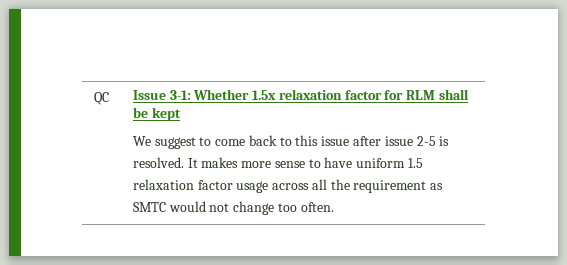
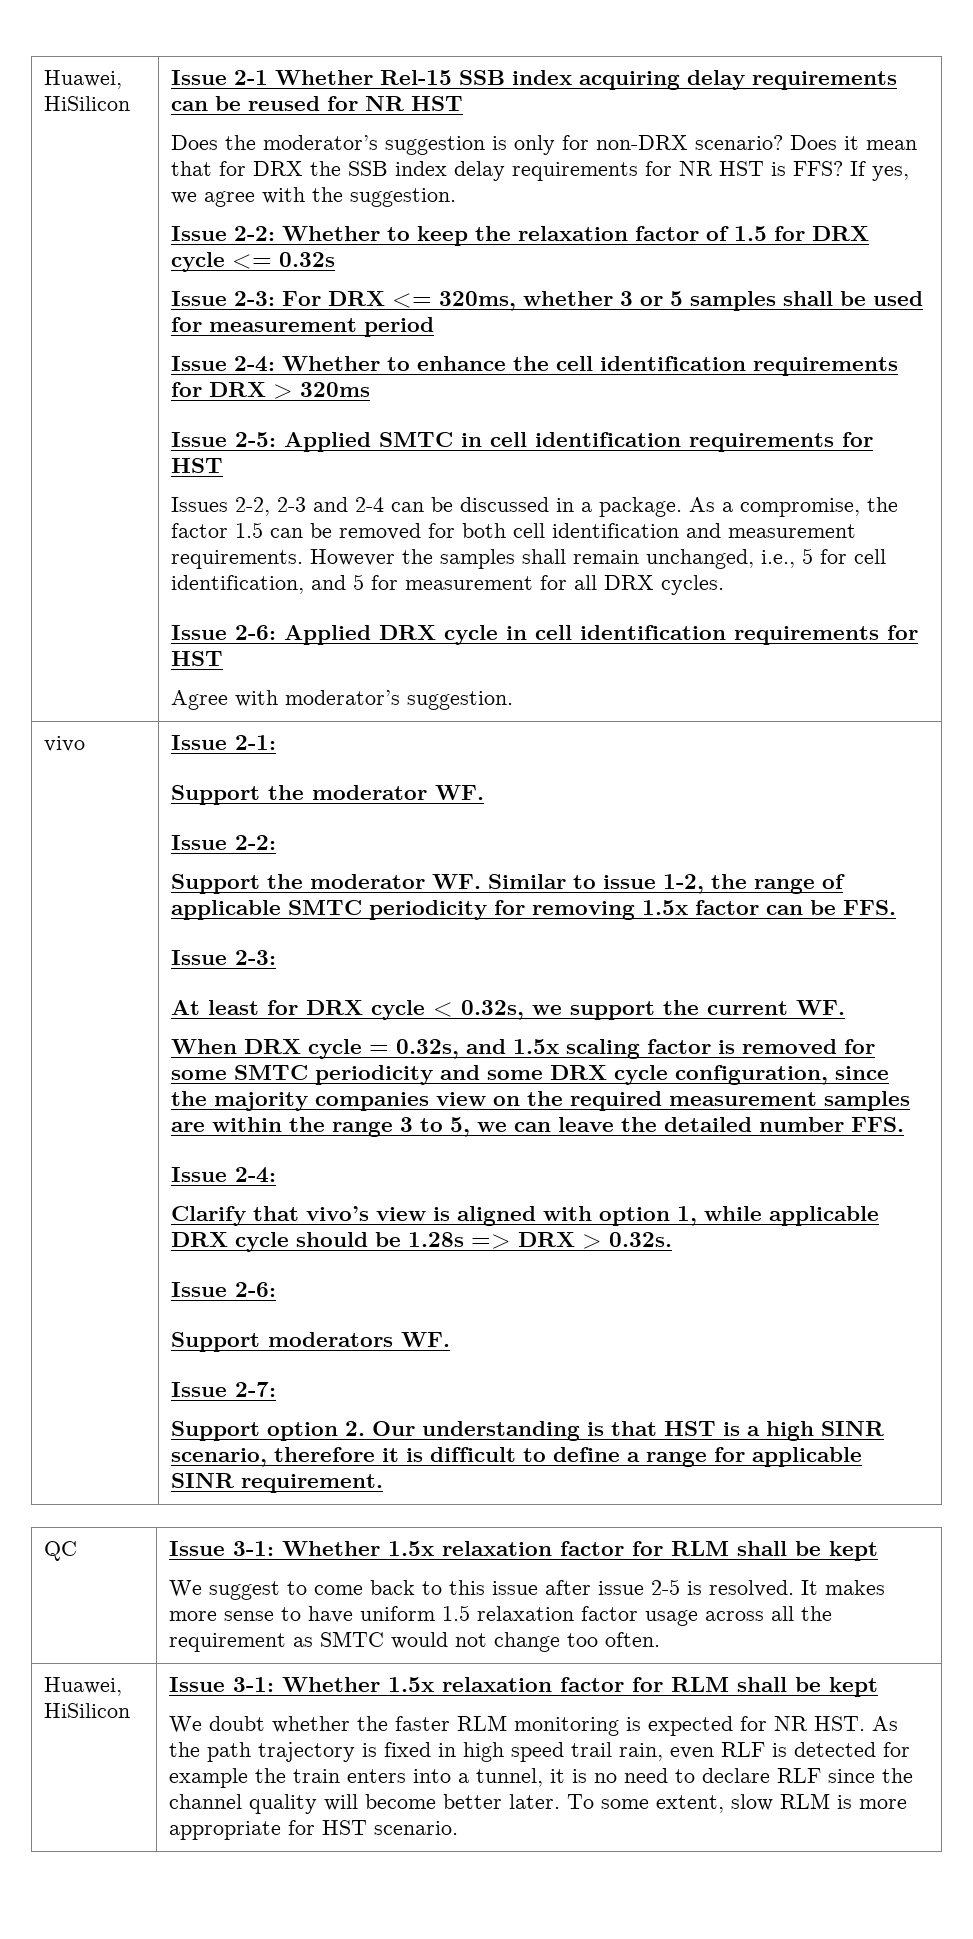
+ Huawei, HiSilicon | Issue 2-1 Whether Rel-15 SSB index acquiring delay requirements can be reused for NR HST
+ Does the moderator’s suggestion is only for non-DRX scenario? Does it mean that for DRX the SSB index delay requirements for NR HST is FFS? If yes, we agree with the suggestion.
+ Issue 2-2: Whether to keep the relaxation factor of 1.5 for DRX cycle <= 0.32s
+ Issue 2-3: For DRX <= 320ms, whether 3 or 5 samples shall be used for measurement period
+ Issue 2-4: Whether to enhance the cell identification requirements for DRX > 320ms
+ Issue 2-5: Applied SMTC in cell identification requirements for HST
+ Issues 2-2, 2-3 and 2-4 can be discussed in a package. As a compromise, the factor 1.5 can be removed for both cell identification and measurement requirements. However the samples shall remain unchanged, i.e., 5 for cell identification, and 5 for measurement for all DRX cycles.
+ Issue 2-6: Applied DRX cycle in cell identification requirements for HST
+ Agree with moderator’s suggestion.
+ vivo | Issue 2-1:
+ Support the moderator WF.
+ Issue 2-2:
+ Support the moderator WF. Similar to issue 1-2, the range of applicable SMTC periodicity for removing 1.5x factor can be FFS.
+ Issue 2-3:
+ At least for DRX cycle < 0.32s, we support the current WF.
+ When DRX cycle = 0.32s, and 1.5x scaling factor is removed for some SMTC periodicity and some DRX cycle configuration, since the majority companies view on the required measurement samples are within the range 3 to 5, we can leave the detailed number FFS.
+ Issue 2-4:
+ Clarify that vivo’s view is aligned with option 1, while applicable DRX cycle should be 1.28s => DRX > 0.32s.
+ Issue 2-6:
+ Support moderators WF.
+ Issue 2-7:
+ Support option 2. Our understanding is that HST is a high SINR scenario, therefore it is difficult to define a range for applicable SINR requirement.
+ Huawei, HiSilicon | Issue 3-1: Whether 1.5x relaxation factor for RLM shall be kept
+ We doubt whether the faster RLM monitoring is expected for NR HST. As the path trajectory is fixed in high speed trail rain, even RLF is detected for example the train enters into a tunnel, it is no need to declare RLF since the channel quality will become better later. To some extent, slow RLM is more appropriate for HST scenario.

